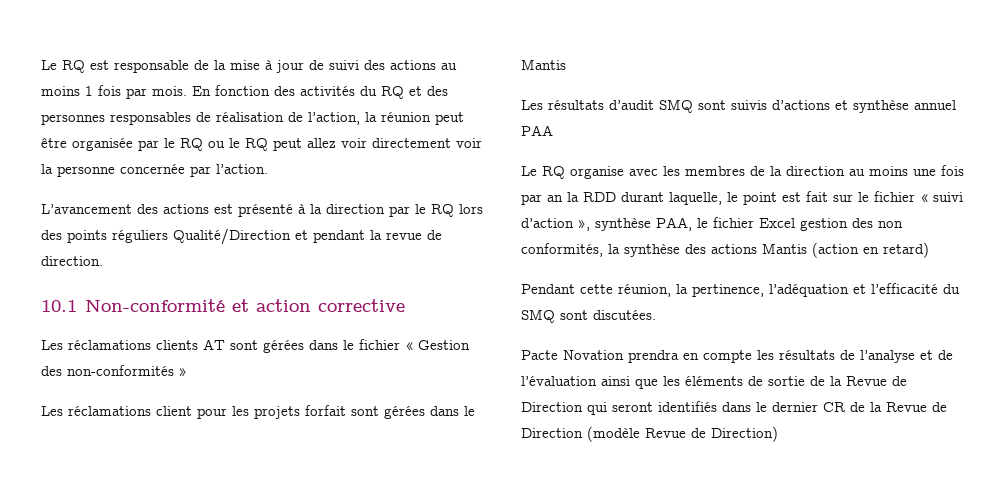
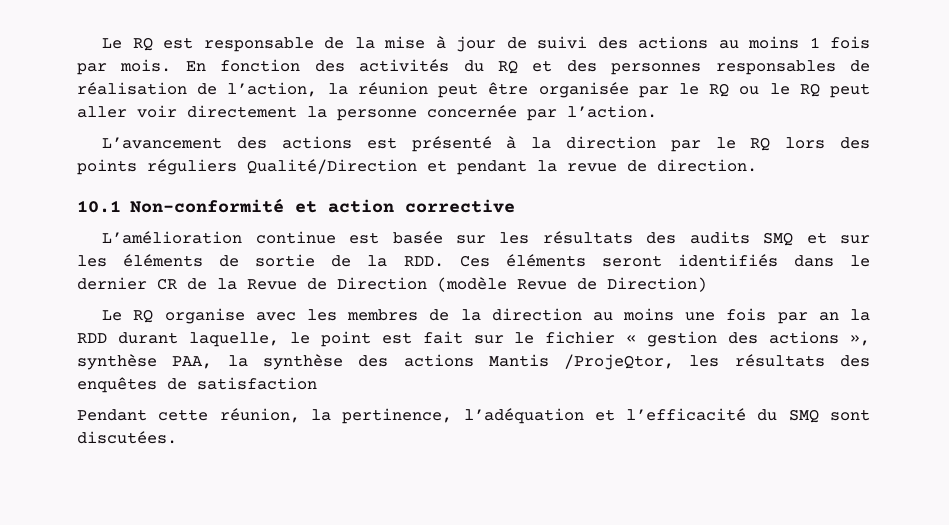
- En fonction des activités du RQ et des personnes responsables de réalisation de l’action, la réunion peut être organisée par le RQ ou le RQ peut allez voir directement voir la personne concernée par l’action.
+ En fonction des activités du RQ et des personnes responsables de réalisation de l’action, la réunion peut être organisée par le RQ ou le RQ peut aller voir directement la personne concernée par l’action.
- Les réclamations clients AT sont gérées dans le fichier « Gestion des non-conformités »
- Les réclamations client pour les projets forfait sont gérées dans le Mantis
- Les résultats d’audit SMQ sont suivis d’actions et synthèse annuel PAA
+ L’amélioration continue est basée sur les résultats des audits SMQ et sur les éléments de sortie de la RDD. Ces éléments seront identifiés dans le dernier CR de la Revue de Direction (modèle Revue de Direction)
- Le RQ organise avec les membres de la direction au moins une fois par an la RDD durant laquelle, le point est fait sur le fichier « suivi d’action », synthèse PAA, le fichier Excel gestion des non conformités, la synthèse des actions Mantis (action en retard)
+ Le RQ organise avec les membres de la direction au moins une fois par an la RDD durant laquelle, le point est fait sur le fichier « gestion des actions », synthèse PAA, la synthèse des actions Mantis /ProjeQtor, les résultats des enquêtes de satisfaction
- Pacte Novation prendra en compte les résultats de l’analyse et de l’évaluation ainsi que les éléments de sortie de la Revue de Direction qui seront identifiés dans le dernier CR de la Revue de Direction (modèle Revue de Direction)

